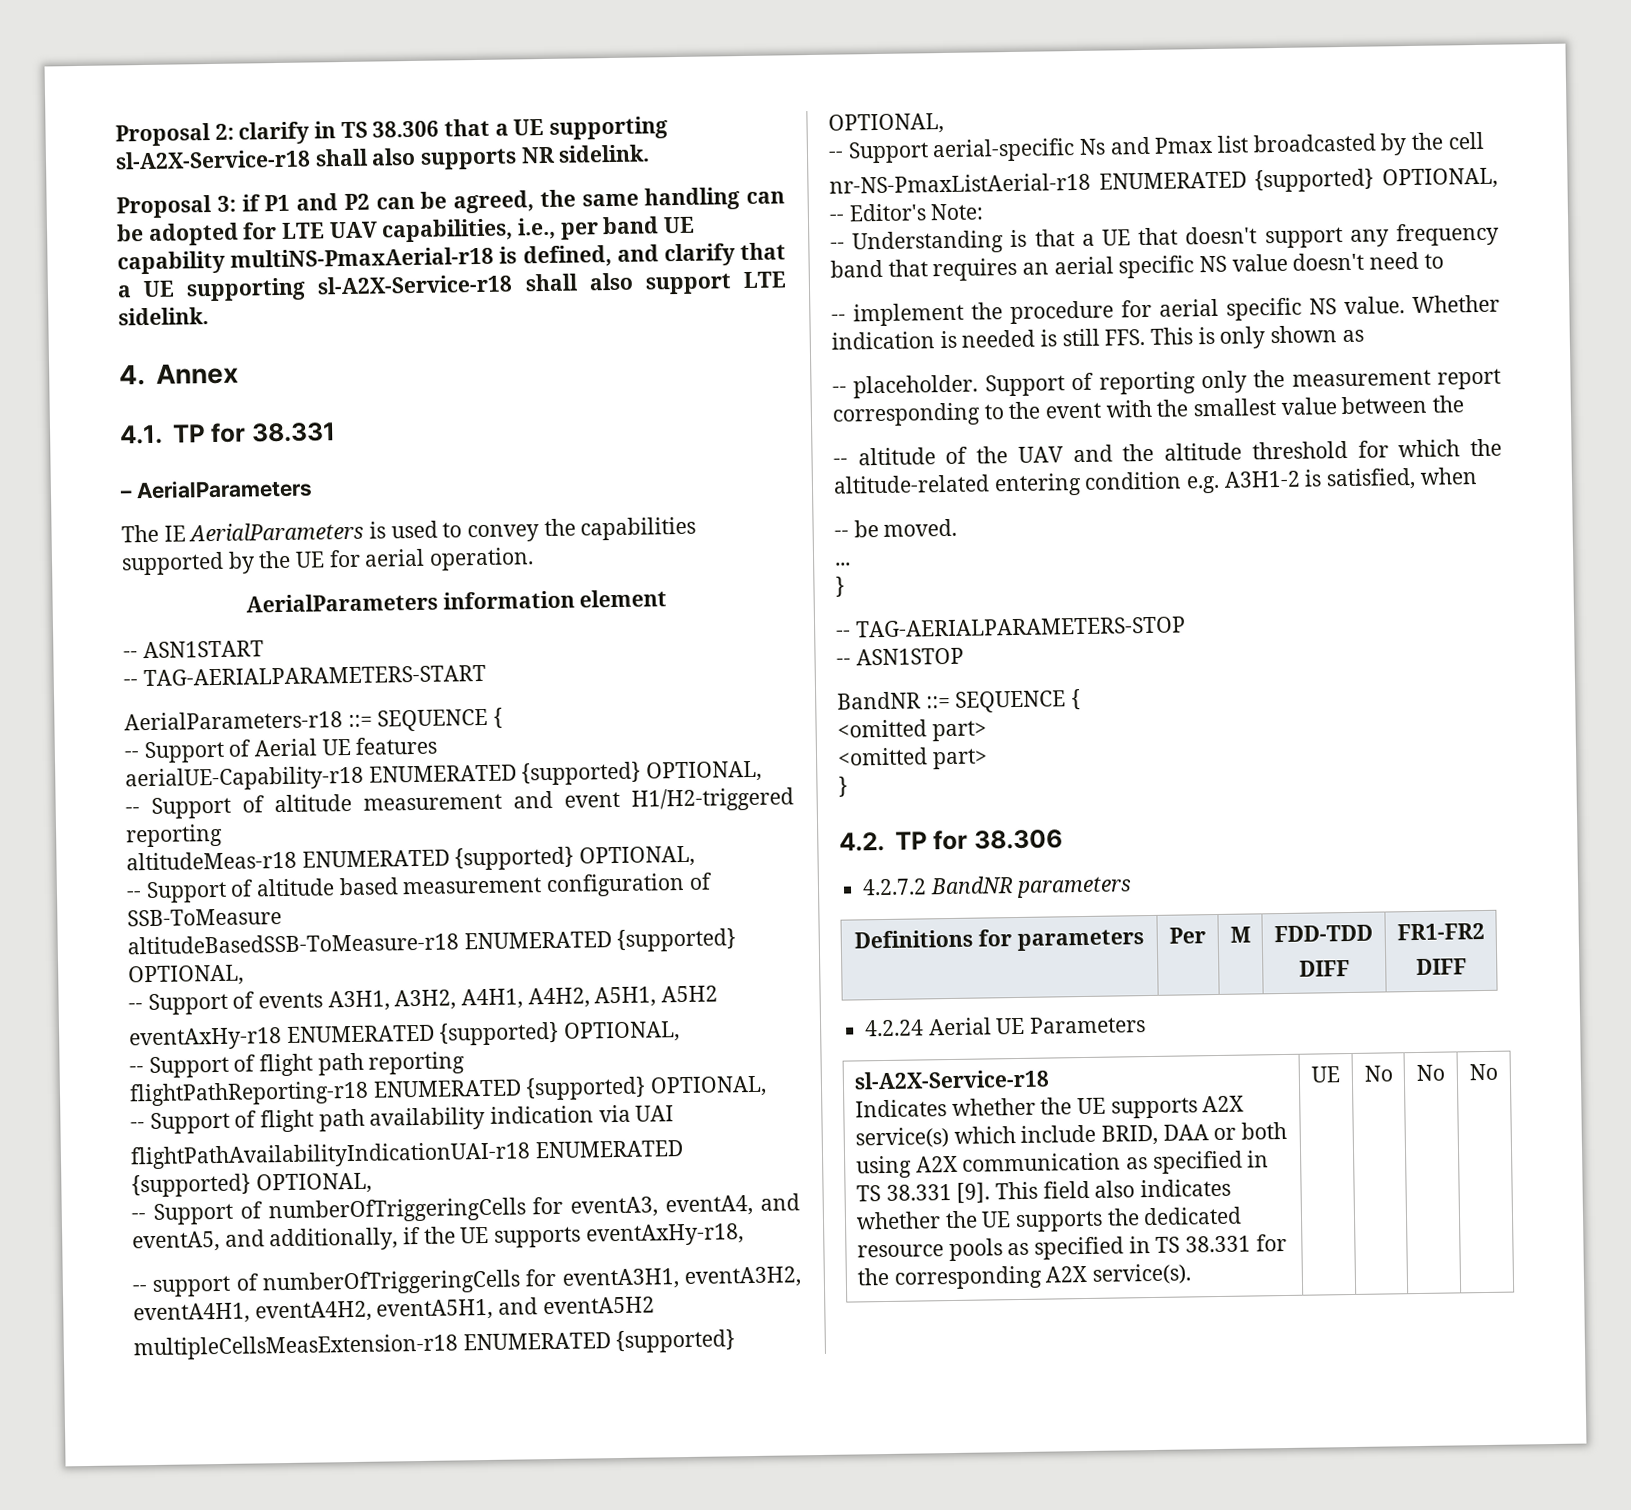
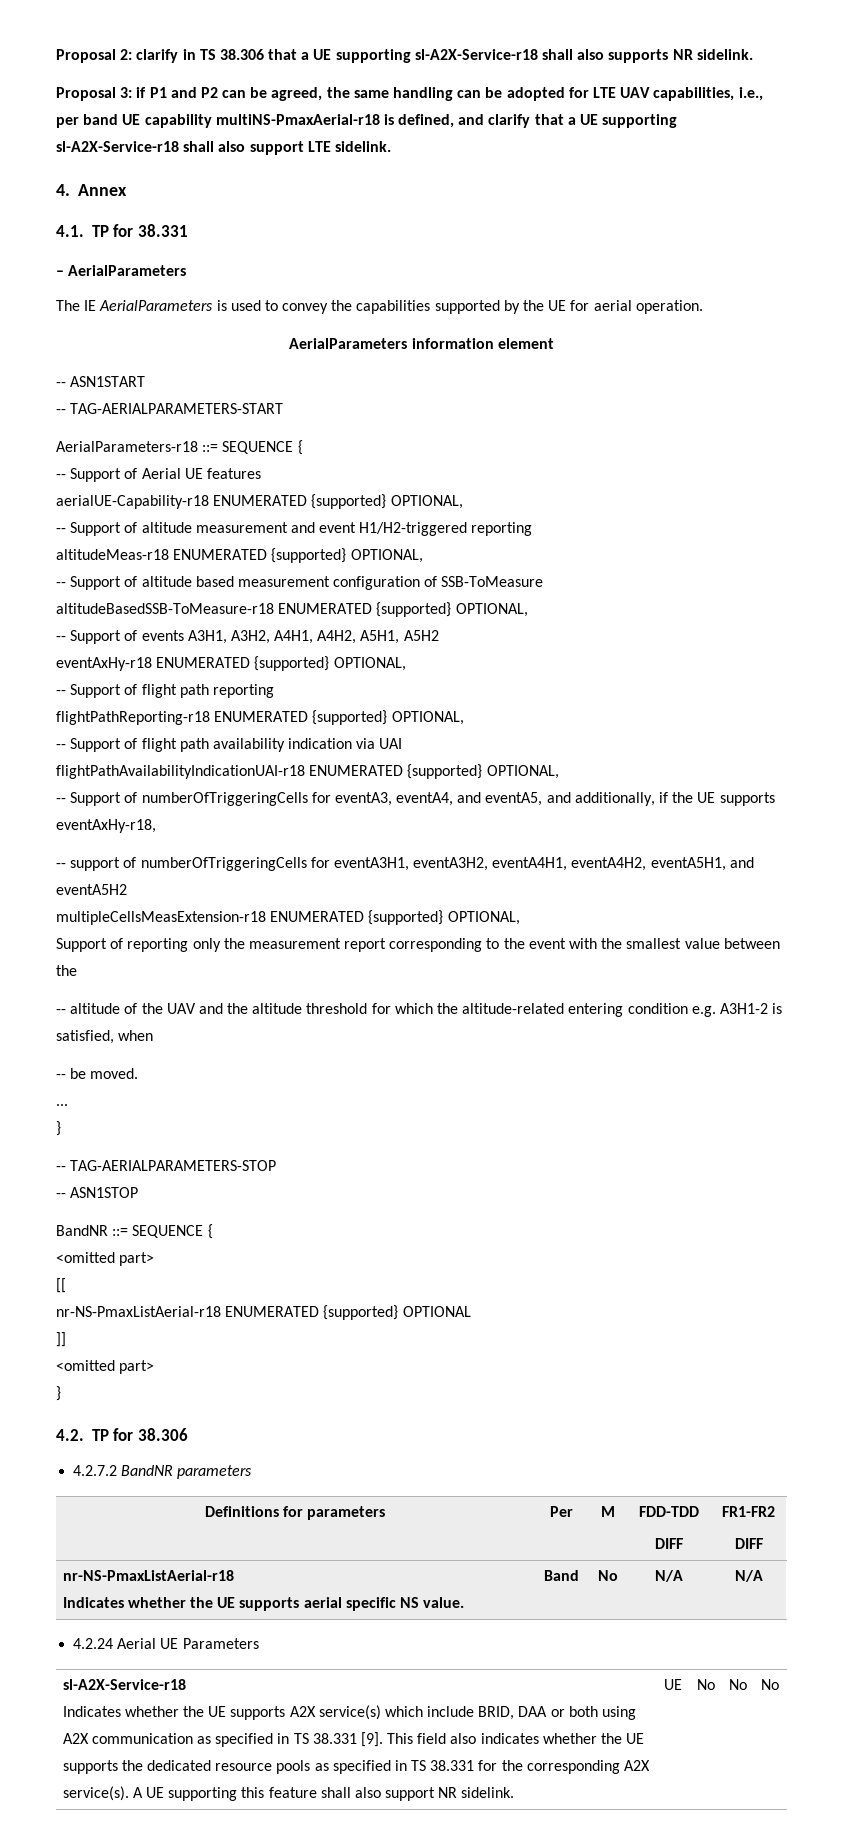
- -- Support aerial-specific Ns and Pmax list broadcasted by the cell
- nr-NS-PmaxListAerial-r18 ENUMERATED {supported} OPTIONAL, -- Editor's Note:
- -- Understanding is that a UE that doesn't support any frequency band that requires an aerial specific NS value doesn't need to
- -- implement the procedure for aerial specific NS value. Whether indication is needed is still FFS. This is only shown as
- -- placeholder.
+ [[
+ nr-NS-PmaxListAerial-r18 ENUMERATED {supported} OPTIONAL
+ ]]
  Definitions for parameters | Per | M | FDD-TDD
  DIFF | FR1-FR2
  DIFF
+ nr-NS-PmaxListAerial-r18
+ Indicates whether the UE supports aerial specific NS value. | Band | No | N/A | N/A
+ A UE supporting this feature shall also support NR sidelink.

